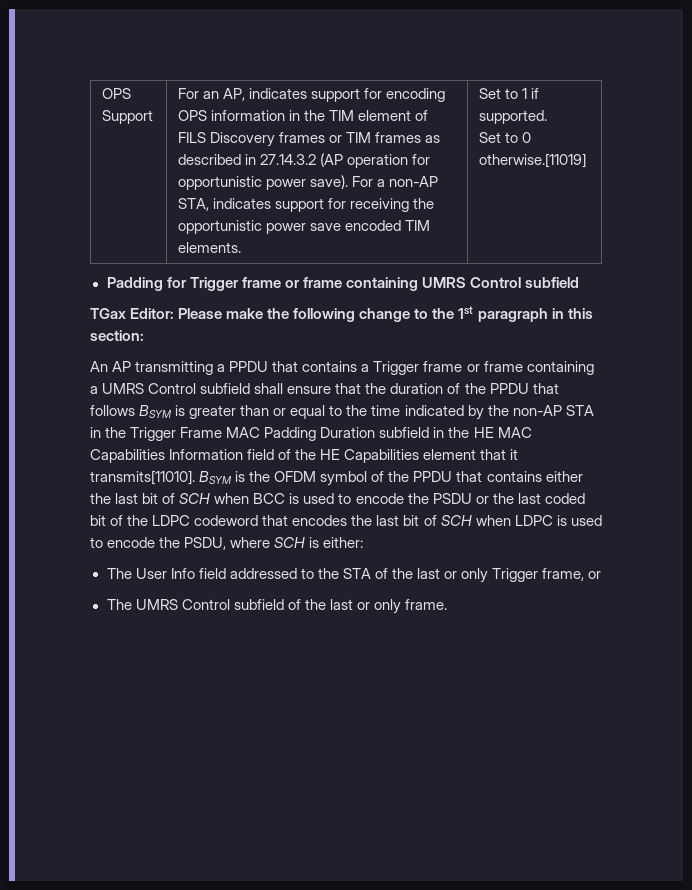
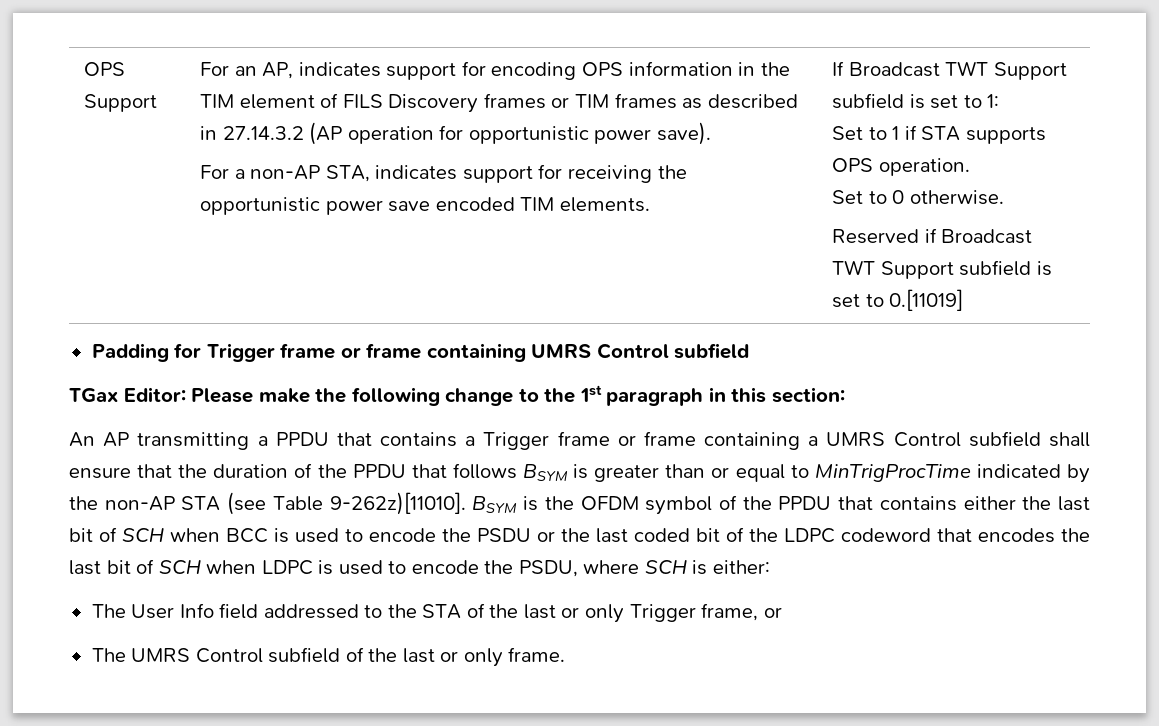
- For an AP, indicates support for encoding OPS information in the TIM element of FILS Discovery frames or TIM frames as described in 27.14.3.2 (AP operation for opportunistic power save). For a non-AP STA, indicates support for receiving the opportunistic power save encoded TIM elements.
+ For an AP, indicates support for encoding OPS information in the TIM element of FILS Discovery frames or TIM frames as described in 27.14.3.2 (AP operation for opportunistic power save).
+ For a non-AP STA, indicates support for receiving the opportunistic power save encoded TIM elements.
- Set to 1 if supported.
- Set to 0 otherwise.[11019]
+ If Broadcast TWT Support subfield is set to 1:
+ Set to 1 if STA supports OPS operation.
+ Set to 0 otherwise.
+ Reserved if Broadcast TWT Support subfield is set to 0.[11019]
- An AP transmitting a PPDU that contains a Trigger frame or frame containing a UMRS Control subfield shall ensure that the duration of the PPDU that follows BSYM is greater than or equal to the time indicated by the non-AP STA in the Trigger Frame MAC Padding Duration subfield in the HE MAC Capabilities Information field of the HE Capabilities element that it transmits[11010].
+ An AP transmitting a PPDU that contains a Trigger frame or frame containing a UMRS Control subfield shall ensure that the duration of the PPDU that follows BSYM is greater than or equal to MinTrigProcTime indicated by the non-AP STA (see Table 9-262z)[11010].

